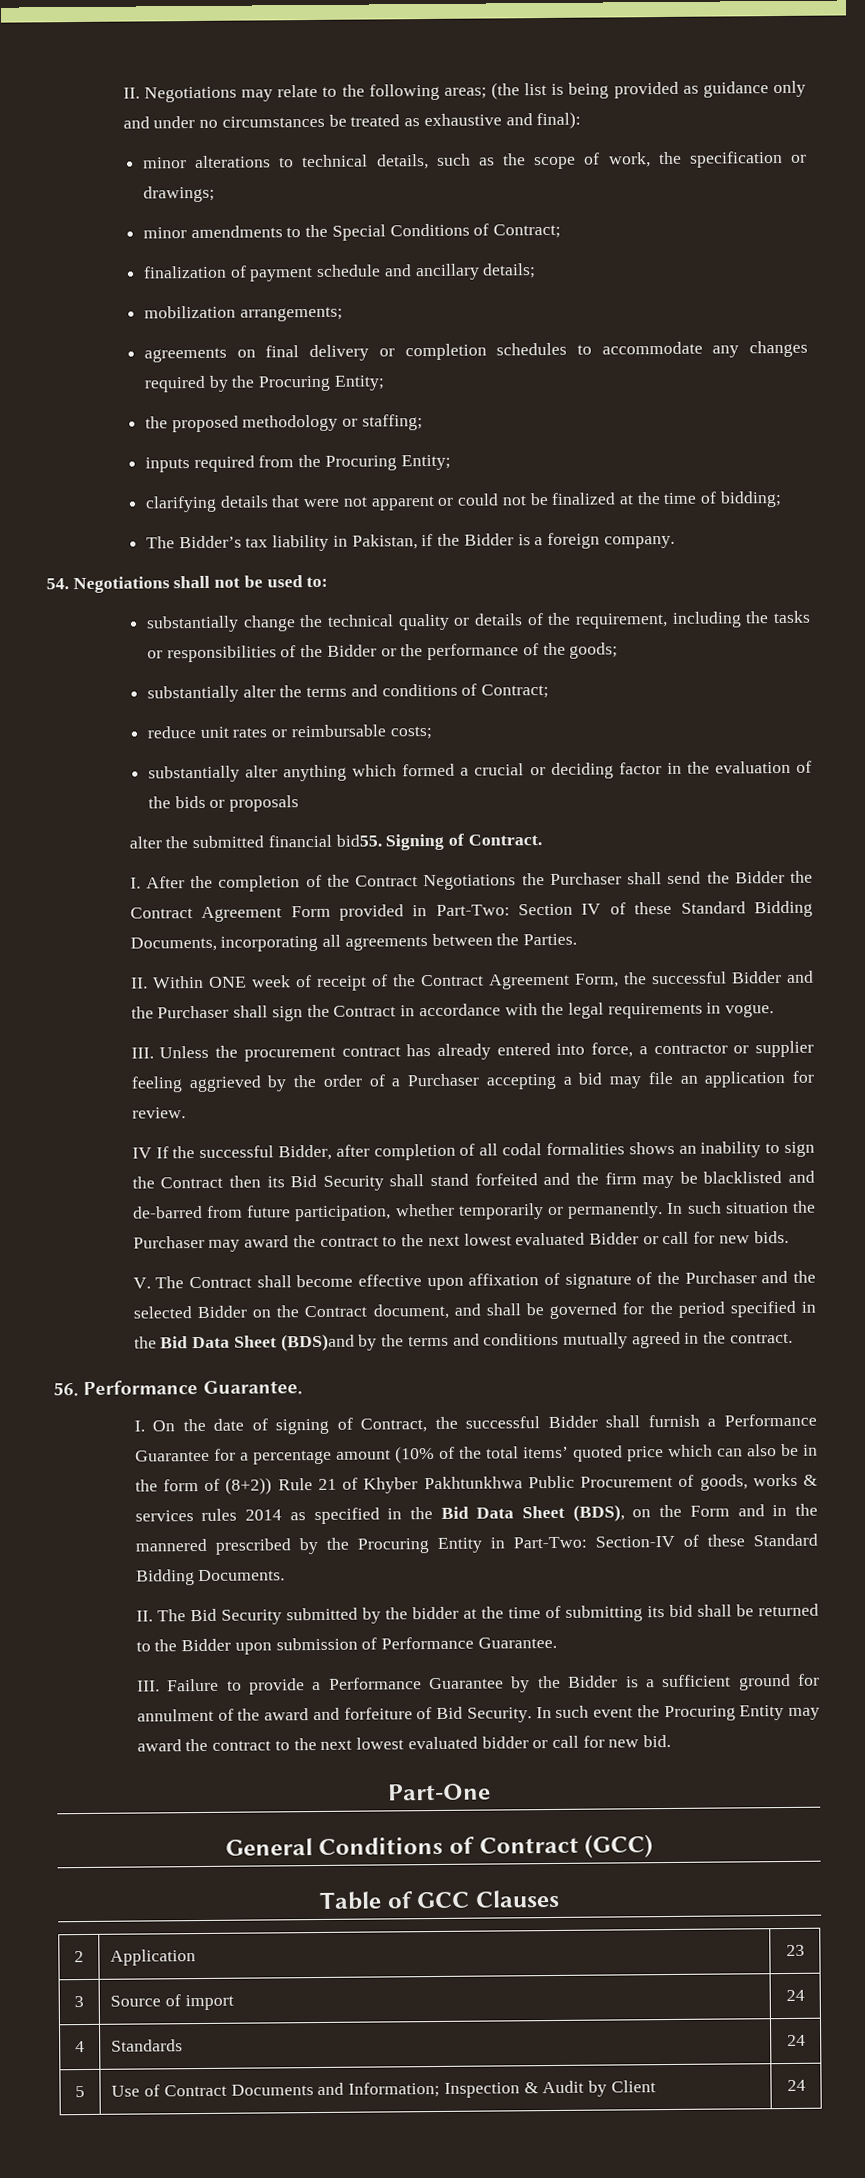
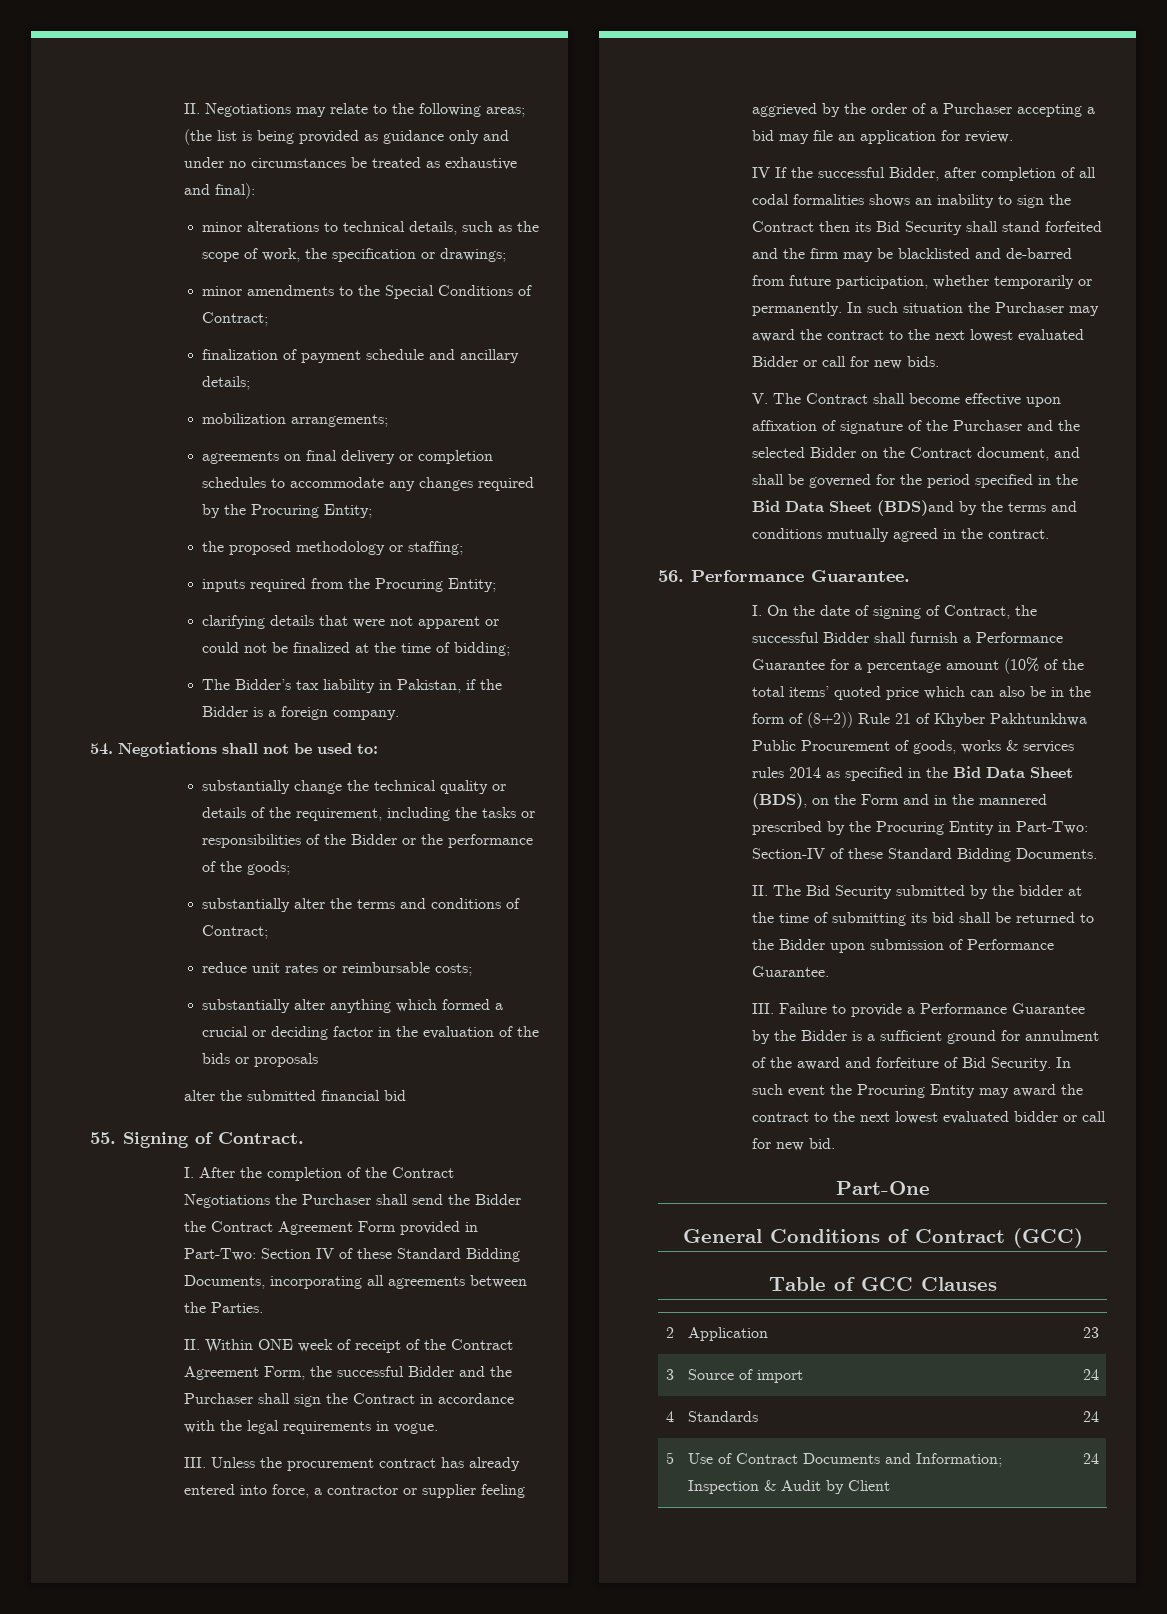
- alter the submitted financial bid55. Signing of Contract.
+ alter the submitted financial bid
+ 55. Signing of Contract.

